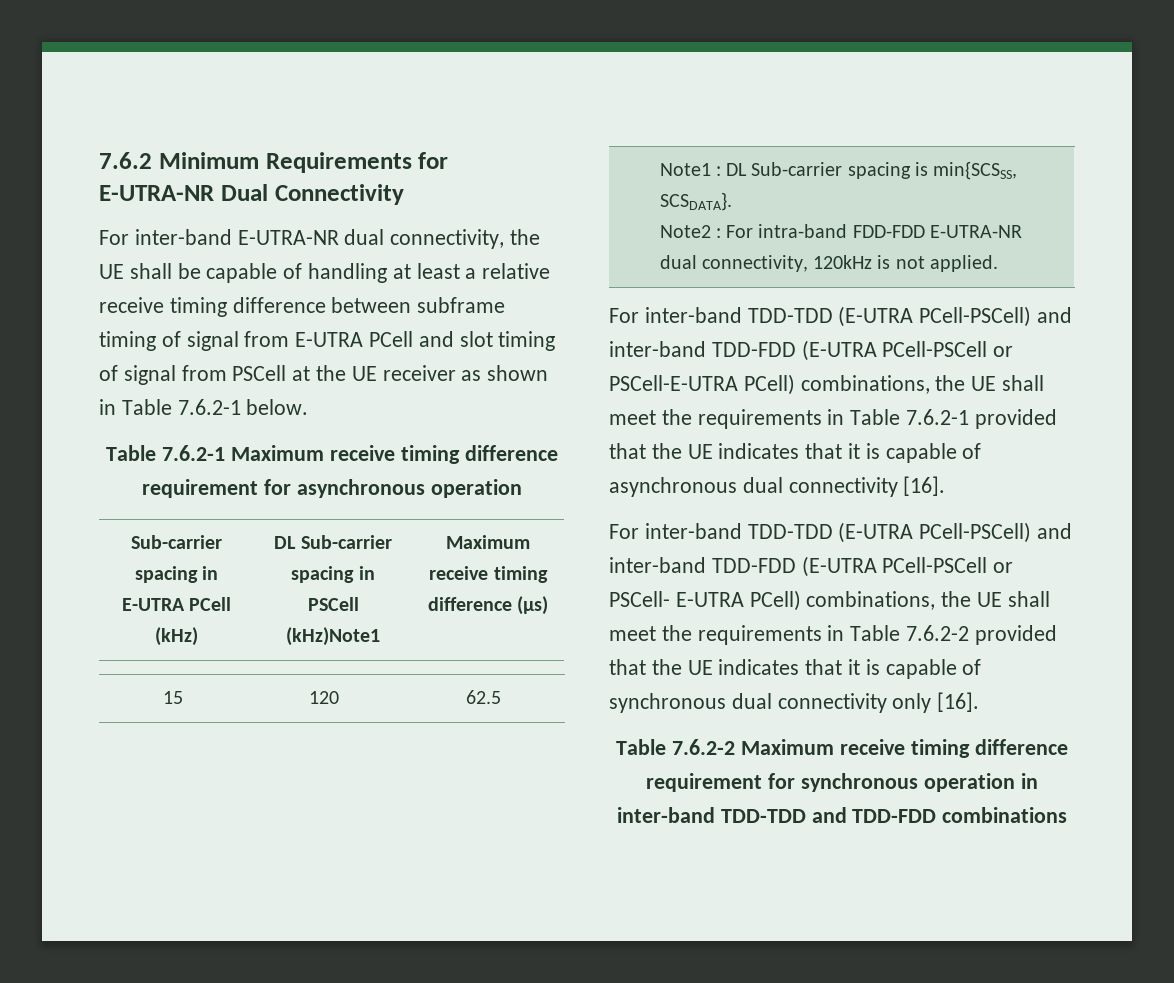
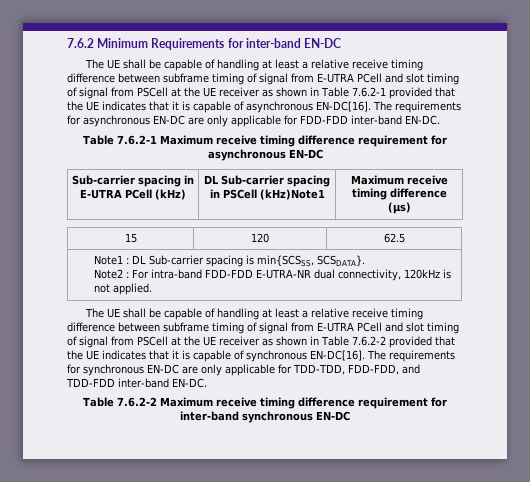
- 7.6.2 Minimum Requirements for E-UTRA-NR Dual Connectivity
- For inter-band E-UTRA-NR dual connectivity, the UE shall be capable of handling at least a relative receive timing difference between subframe timing of signal from E-UTRA PCell and slot timing of signal from PSCell at the UE receiver as shown in Table 7.6.2-1 below.
+ 7.6.2 Minimum Requirements for inter-band EN-DC
+ The UE shall be capable of handling at least a relative receive timing difference between subframe timing of signal from E-UTRA PCell and slot timing of signal from PSCell at the UE receiver as shown in Table 7.6.2-1 provided that the UE indicates that it is capable of asynchronous EN-DC[16]. The requirements for asynchronous EN-DC are only applicable for FDD-FDD inter-band EN-DC.
- Table 7.6.2-1 Maximum receive timing difference requirement for asynchronous operation
+ Table 7.6.2-1 Maximum receive timing difference requirement for asynchronous EN-DC
- For inter-band TDD-TDD (E-UTRA PCell-PSCell) and inter-band TDD-FDD (E-UTRA PCell-PSCell or PSCell-E-UTRA PCell) combinations, the UE shall meet the requirements in Table 7.6.2-1 provided that the UE indicates that it is capable of asynchronous dual connectivity [16].
- For inter-band TDD-TDD (E-UTRA PCell-PSCell) and inter-band TDD-FDD (E-UTRA PCell-PSCell or PSCell- E-UTRA PCell) combinations, the UE shall meet the requirements in Table 7.6.2-2 provided that the UE indicates that it is capable of synchronous dual connectivity only [16].
+ The UE shall be capable of handling at least a relative receive timing difference between subframe timing of signal from E-UTRA PCell and slot timing of signal from PSCell at the UE receiver as shown in Table 7.6.2-2 provided that the UE indicates that it is capable of synchronous EN-DC[16]. The requirements for synchronous EN-DC are only applicable for TDD-TDD, FDD-FDD, and TDD-FDD inter-band EN-DC.
- Table 7.6.2-2 Maximum receive timing difference requirement for synchronous operation in inter-band TDD-TDD and TDD-FDD combinations
+ Table 7.6.2-2 Maximum receive timing difference requirement for inter-band synchronous EN-DC

